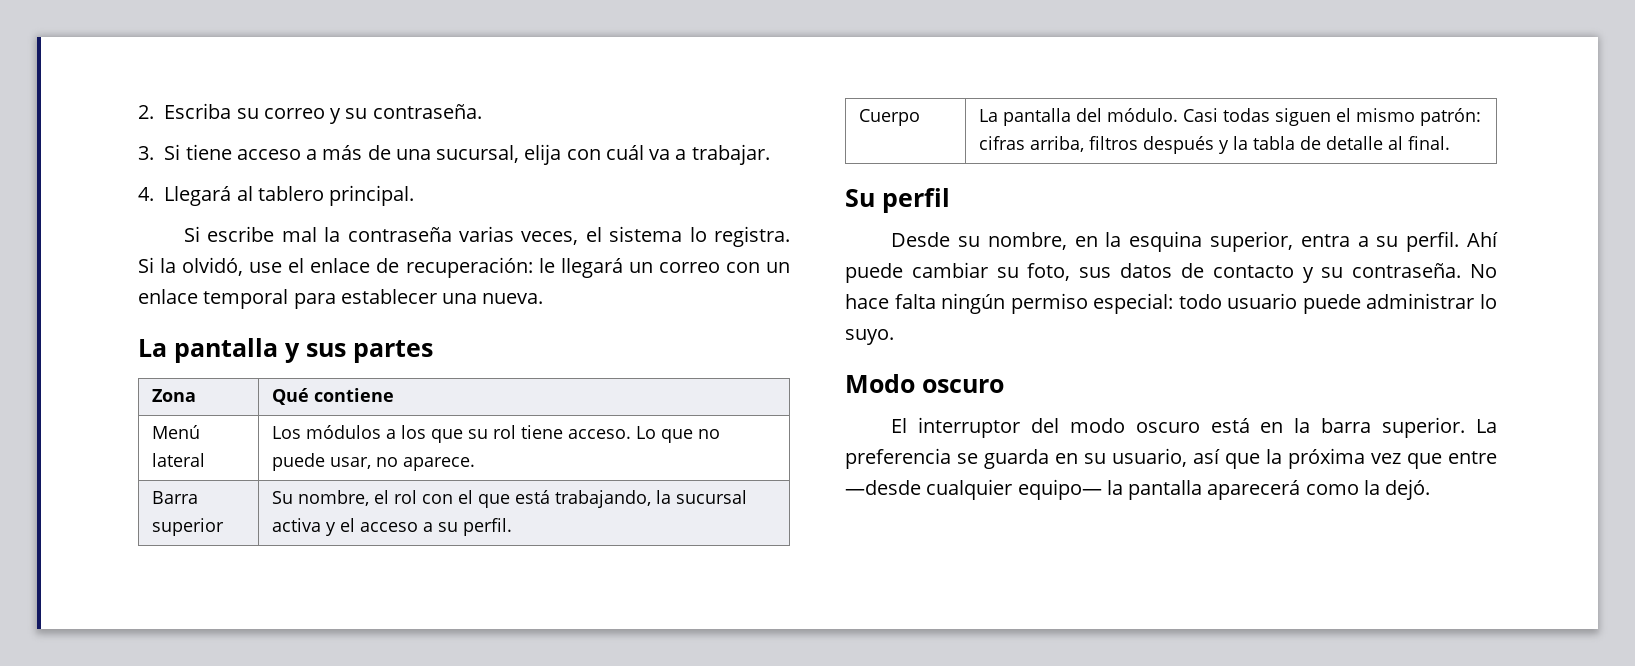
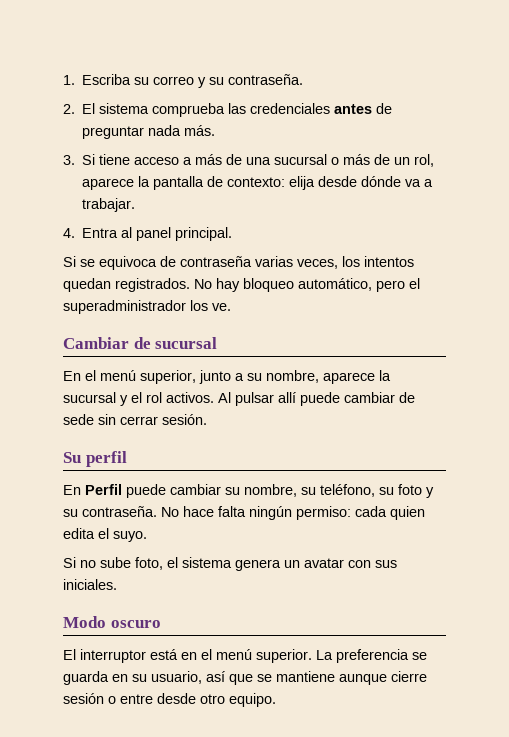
- 2. Escriba su correo y su contraseña.
+ 1. Escriba su correo y su contraseña.
+ 2. El sistema comprueba las credenciales antes de preguntar nada más.
- 3. Si tiene acceso a más de una sucursal, elija con cuál va a trabajar.
+ 3. Si tiene acceso a más de una sucursal o más de un rol, aparece la pantalla de contexto: elija desde dónde va a trabajar.
- 4. Llegará al tablero principal.
+ 4. Entra al panel principal.
- Si escribe mal la contraseña varias veces, el sistema lo registra. Si la olvidó, use el enlace de recuperación: le llegará un correo con un enlace temporal para establecer una nueva.
- La pantalla y sus partes
- Zona | Qué contiene
- Menú lateral | Los módulos a los que su rol tiene acceso. Lo que no puede usar, no aparece.
- Barra superior | Su nombre, el rol con el que está trabajando, la sucursal activa y el acceso a su perfil.
- Cuerpo | La pantalla del módulo. Casi todas siguen el mismo patrón: cifras arriba, filtros después y la tabla de detalle al final.
+ Si se equivoca de contraseña varias veces, los intentos quedan registrados. No hay bloqueo automático, pero el superadministrador los ve.
+ Cambiar de sucursal
+ En el menú superior, junto a su nombre, aparece la sucursal y el rol activos. Al pulsar allí puede cambiar de sede sin cerrar sesión.
  Su perfil
- Desde su nombre, en la esquina superior, entra a su perfil. Ahí puede cambiar su foto, sus datos de contacto y su contraseña.
+ En Perfil puede cambiar su nombre, su teléfono, su foto y su contraseña.
- No hace falta ningún permiso especial: todo usuario puede administrar lo suyo.
+ No hace falta ningún permiso: cada quien edita el suyo.
+ Si no sube foto, el sistema genera un avatar con sus iniciales.
  Modo oscuro
- El interruptor del modo oscuro está en la barra superior.
+ El interruptor está en el menú superior.
- La preferencia se guarda en su usuario, así que la próxima vez que entre —desde cualquier equipo— la pantalla aparecerá como la dejó.
+ La preferencia se guarda en su usuario, así que se mantiene aunque cierre sesión o entre desde otro equipo.

